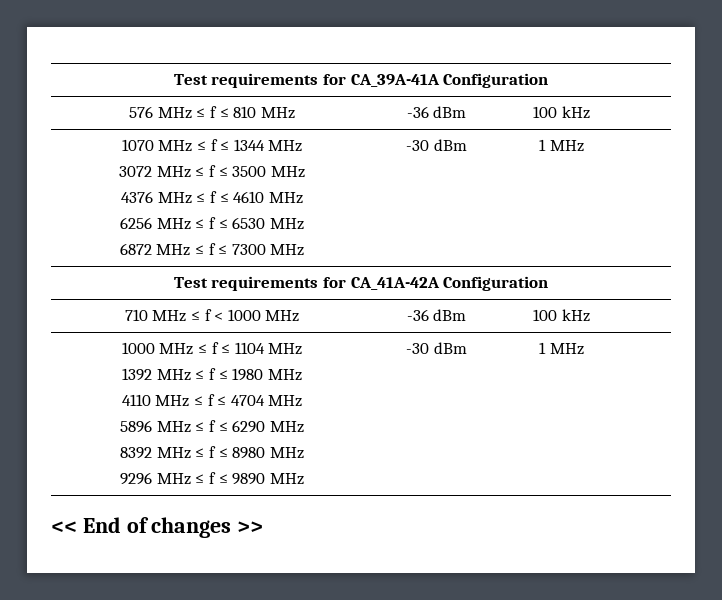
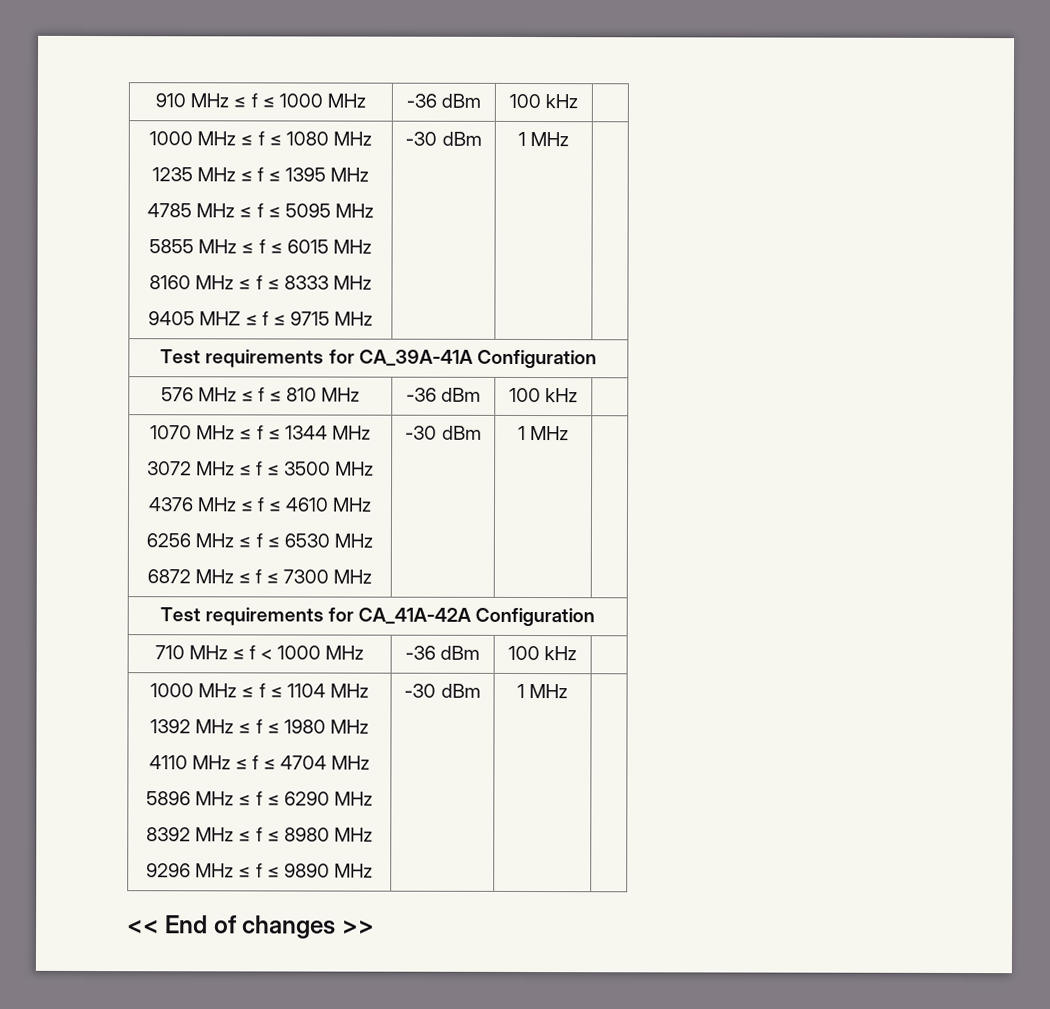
+ 910 MHz ≤ f ≤ 1000 MHz | -36 dBm | 100 kHz |
+ 1000 MHz ≤ f ≤ 1080 MHz
+ 1235 MHz ≤ f ≤ 1395 MHz
+ 4785 MHz ≤ f ≤ 5095 MHz
+ 5855 MHz ≤ f ≤ 6015 MHz
+ 8160 MHz ≤ f ≤ 8333 MHz
+ 9405 MHZ ≤ f ≤ 9715 MHz | -30 dBm | 1 MHz

